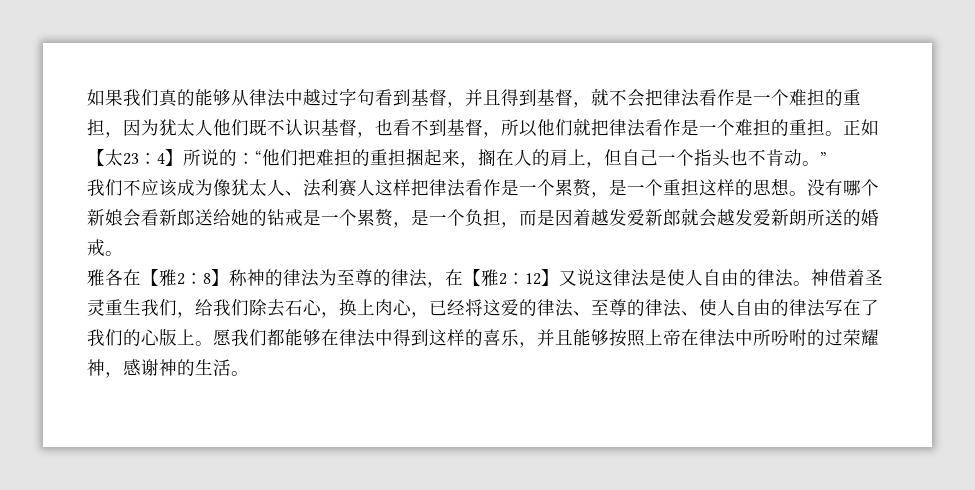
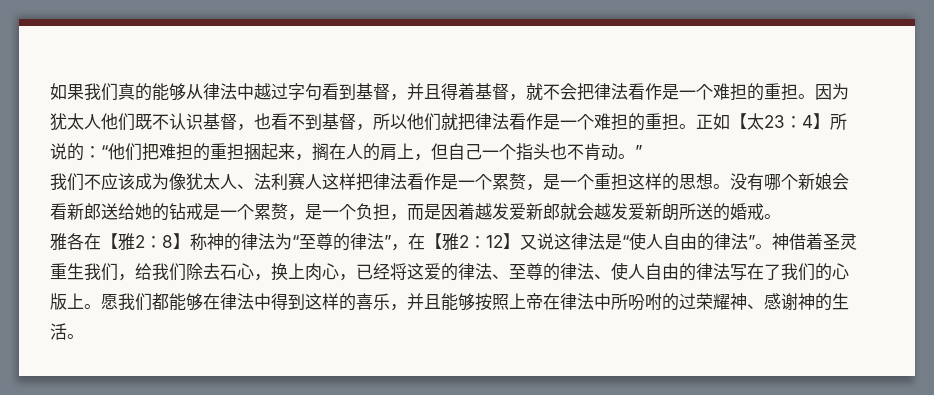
- 如果我们真的能够从律法中越过字句看到基督，并且得到基督，就不会把律法看作是一个难担的重担，因为犹太人他们既不认识基督，也看不到基督，所以他们就把律法看作是一个难担的重担。
+ 如果我们真的能够从律法中越过字句看到基督，并且得着基督，就不会把律法看作是一个难担的重担。因为犹太人他们既不认识基督，也看不到基督，所以他们就把律法看作是一个难担的重担。
- 雅各在【雅2：8】称神的律法为至尊的律法，在【雅2：12】又说这律法是使人自由的律法。
+ 雅各在【雅2：8】称神的律法为“至尊的律法”，在【雅2：12】又说这律法是“使人自由的律法”。
- 愿我们都能够在律法中得到这样的喜乐，并且能够按照上帝在律法中所吩咐的过荣耀神，感谢神的生活。
+ 愿我们都能够在律法中得到这样的喜乐，并且能够按照上帝在律法中所吩咐的过荣耀神、感谢神的生活。

